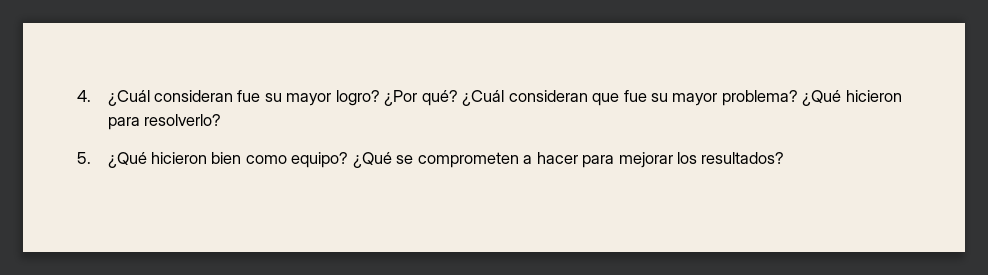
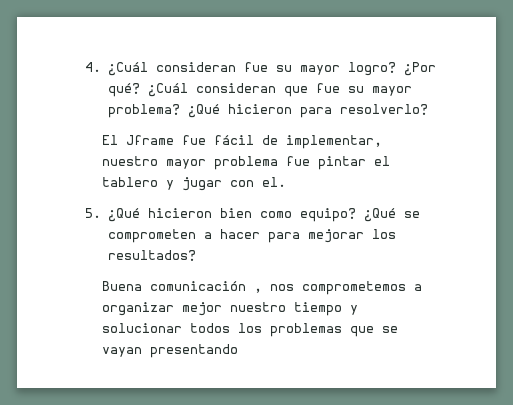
+ El Jframe fue fácil de implementar, nuestro mayor problema fue pintar el tablero y jugar con el.
+ Buena comunicación , nos comprometemos a organizar mejor nuestro tiempo y solucionar todos los problemas que se vayan presentando

